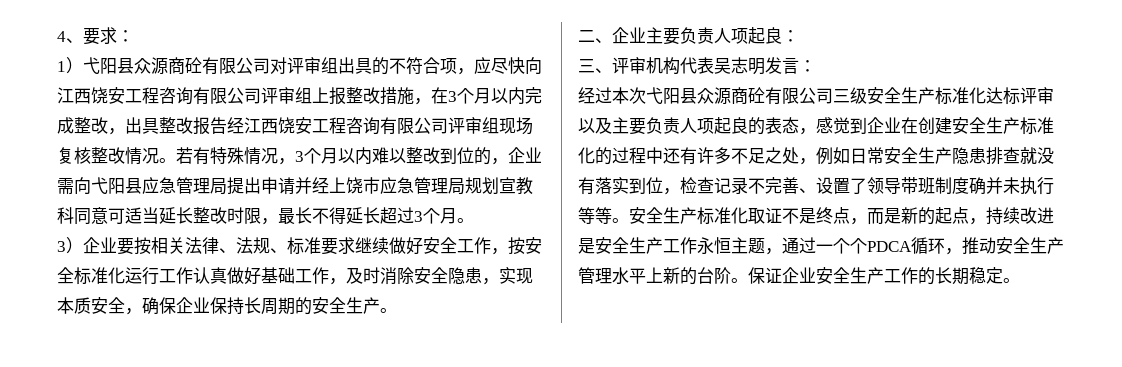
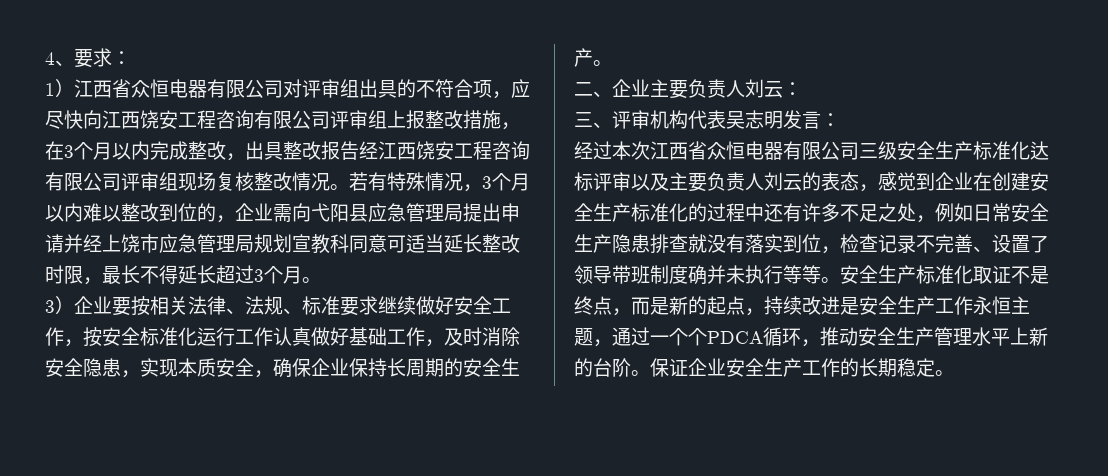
- 1）弋阳县众源商砼有限公司对评审组出具的不符合项，应尽快向江西饶安工程咨询有限公司评审组上报整改措施，在3个月以内完成整改，出具整改报告经江西饶安工程咨询有限公司评审组现场复核整改情况。
+ 1）江西省众恒电器有限公司对评审组出具的不符合项，应尽快向江西饶安工程咨询有限公司评审组上报整改措施，在3个月以内完成整改，出具整改报告经江西饶安工程咨询有限公司评审组现场复核整改情况。
- 二、企业主要负责人项起良：
+ 二、企业主要负责人刘云：
- 经过本次弋阳县众源商砼有限公司三级安全生产标准化达标评审以及主要负责人项起良的表态，感觉到企业在创建安全生产标准化的过程中还有许多不足之处，例如日常安全生产隐患排查就没有落实到位，检查记录不完善、设置了领导带班制度确并未执行等等。
+ 经过本次江西省众恒电器有限公司三级安全生产标准化达标评审以及主要负责人刘云的表态，感觉到企业在创建安全生产标准化的过程中还有许多不足之处，例如日常安全生产隐患排查就没有落实到位，检查记录不完善、设置了领导带班制度确并未执行等等。

